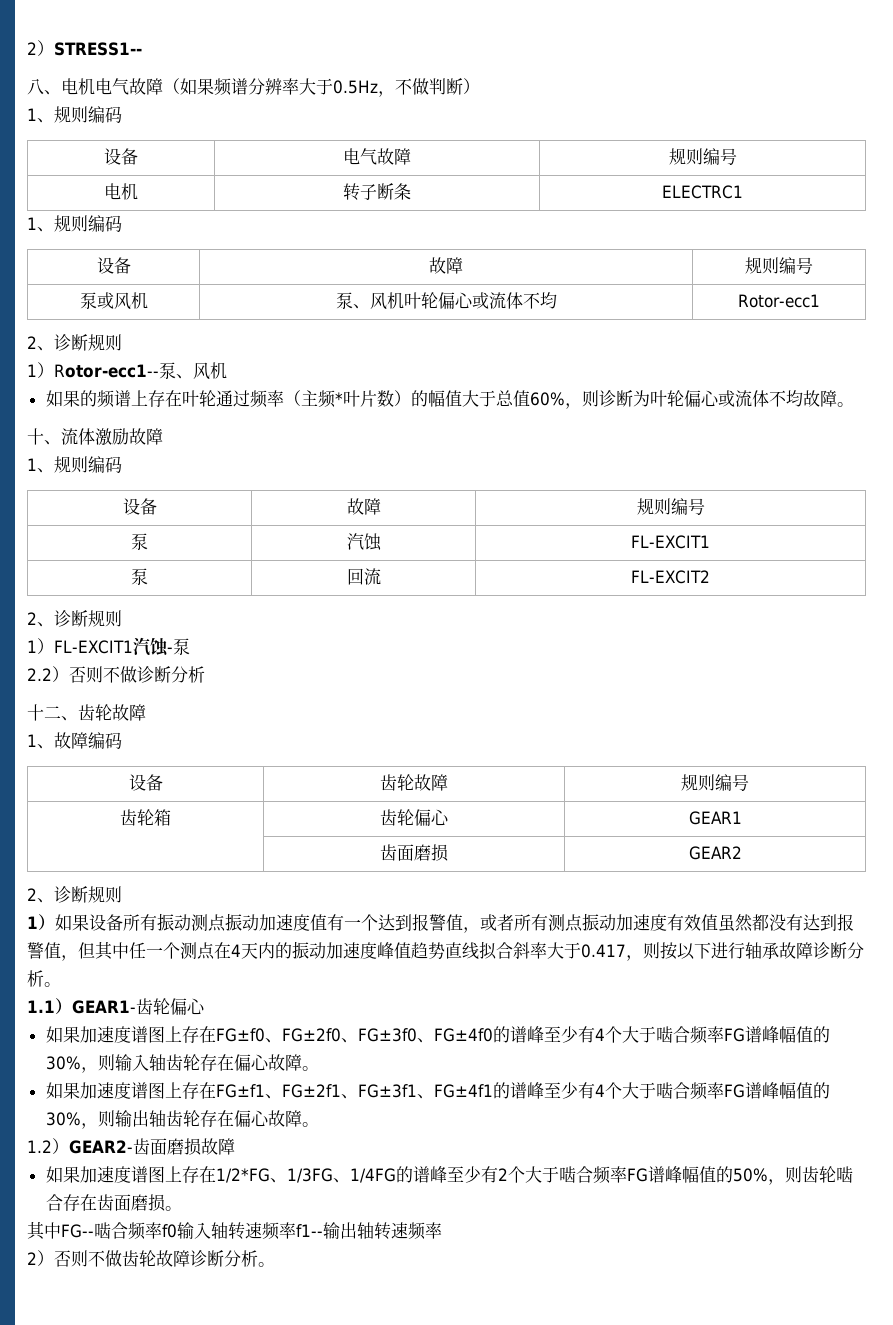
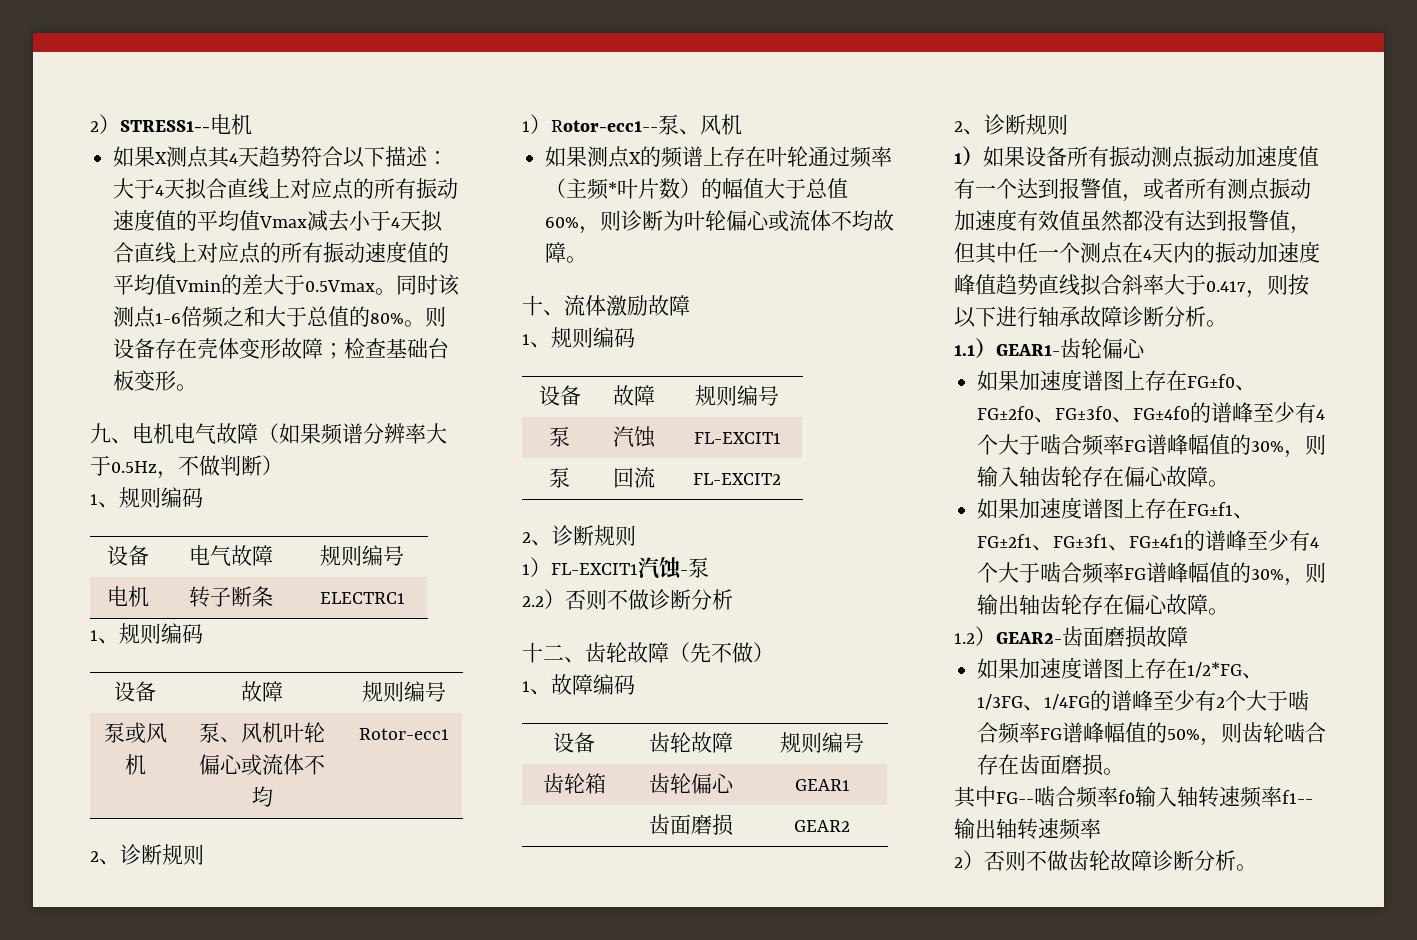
- 2）STRESS1--
- 八、电机电气故障（如果频谱分辨率大于0.5Hz，不做判断）
+ 2）STRESS1--电机
+ 如果X测点其4天趋势符合以下描述：大于4天拟合直线上对应点的所有振动速度值的平均值Vmax减去小于4天拟合直线上对应点的所有振动速度值的平均值Vmin的差大于0.5Vmax。同时该测点1-6倍频之和大于总值的80%。则设备存在壳体变形故障；检查基础台板变形。
+ 九、电机电气故障（如果频谱分辨率大于0.5Hz，不做判断）
- 如果的频谱上存在叶轮通过频率（主频*叶片数）的幅值大于总值60%，则诊断为叶轮偏心或流体不均故障。
+ 如果测点X的频谱上存在叶轮通过频率（主频*叶片数）的幅值大于总值60%，则诊断为叶轮偏心或流体不均故障。
- 十二、齿轮故障
+ 十二、齿轮故障（先不做）

